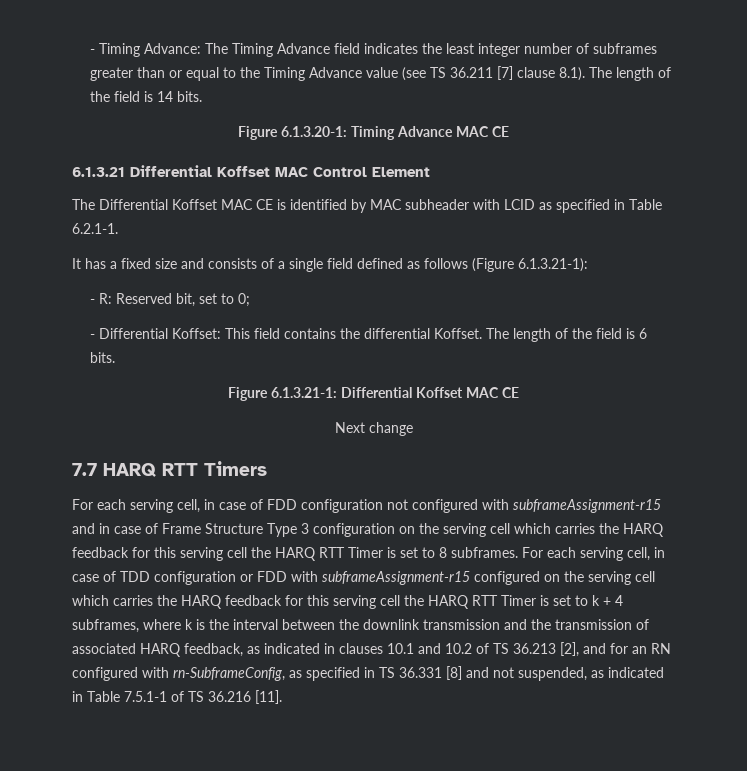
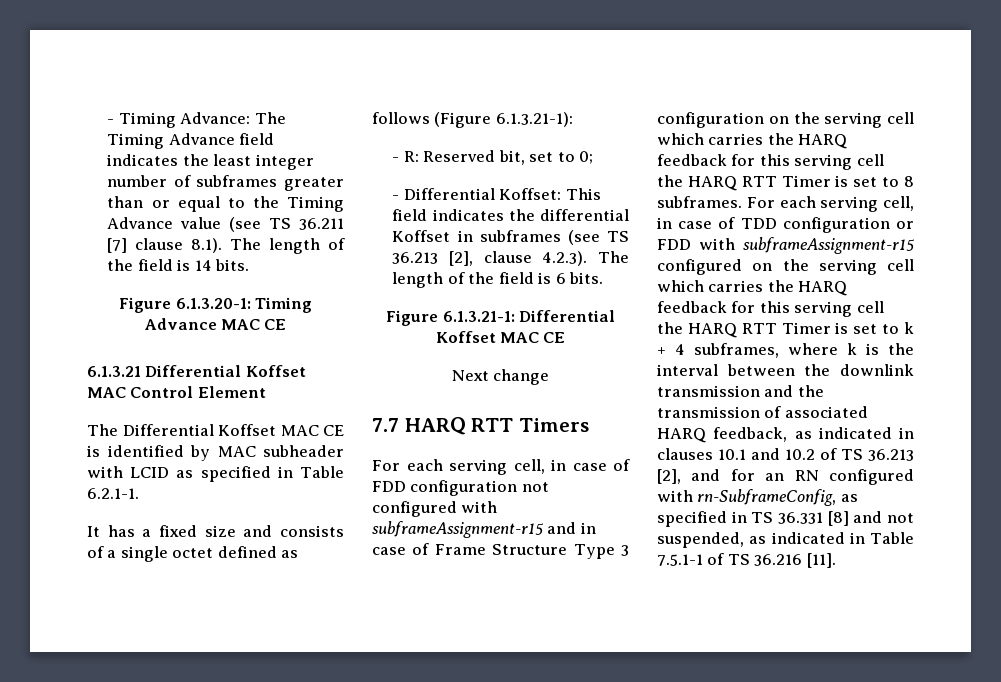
- It has a fixed size and consists of a single field defined as follows (Figure 6.1.3.21-1):
+ It has a fixed size and consists of a single octet defined as follows (Figure 6.1.3.21-1):
- - Differential Koffset: This field contains the differential Koffset. The length of the field is 6 bits.
+ - Differential Koffset: This field indicates the differential Koffset in subframes (see TS 36.213 [2], clause 4.2.3). The length of the field is 6 bits.

